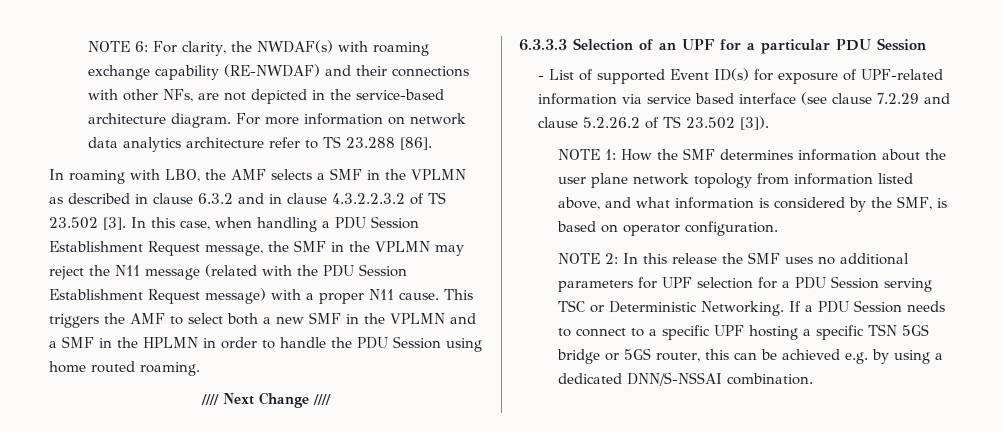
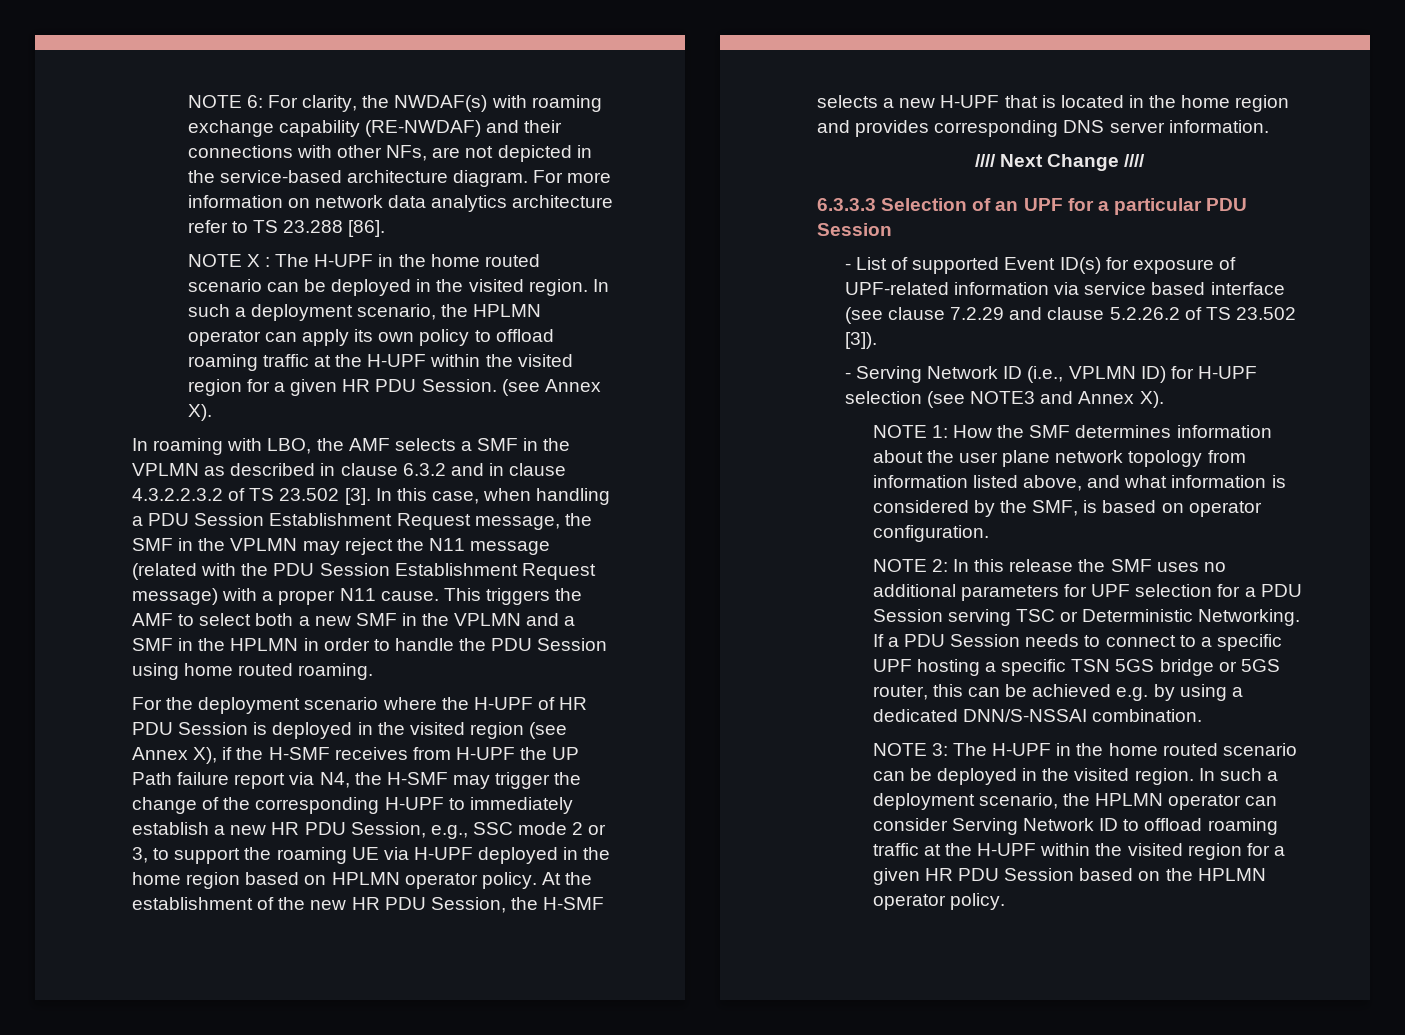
+ NOTE X : The H-UPF in the home routed scenario can be deployed in the visited region. In such a deployment scenario, the HPLMN operator can apply its own policy to offload roaming traffic at the H-UPF within the visited region for a given HR PDU Session. (see Annex X).
+ For the deployment scenario where the H-UPF of HR PDU Session is deployed in the visited region (see Annex X), if the H-SMF receives from H-UPF the UP Path failure report via N4, the H-SMF may trigger the change of the corresponding H-UPF to immediately establish a new HR PDU Session, e.g., SSC mode 2 or 3, to support the roaming UE via H-UPF deployed in the home region based on HPLMN operator policy. At the establishment of the new HR PDU Session, the H-SMF selects a new H-UPF that is located in the home region and provides corresponding DNS server information.
+ - Serving Network ID (i.e., VPLMN ID) for H-UPF selection (see NOTE3 and Annex X).
+ NOTE 3: The H-UPF in the home routed scenario can be deployed in the visited region. In such a deployment scenario, the HPLMN operator can consider Serving Network ID to offload roaming traffic at the H-UPF within the visited region for a given HR PDU Session based on the HPLMN operator policy.

